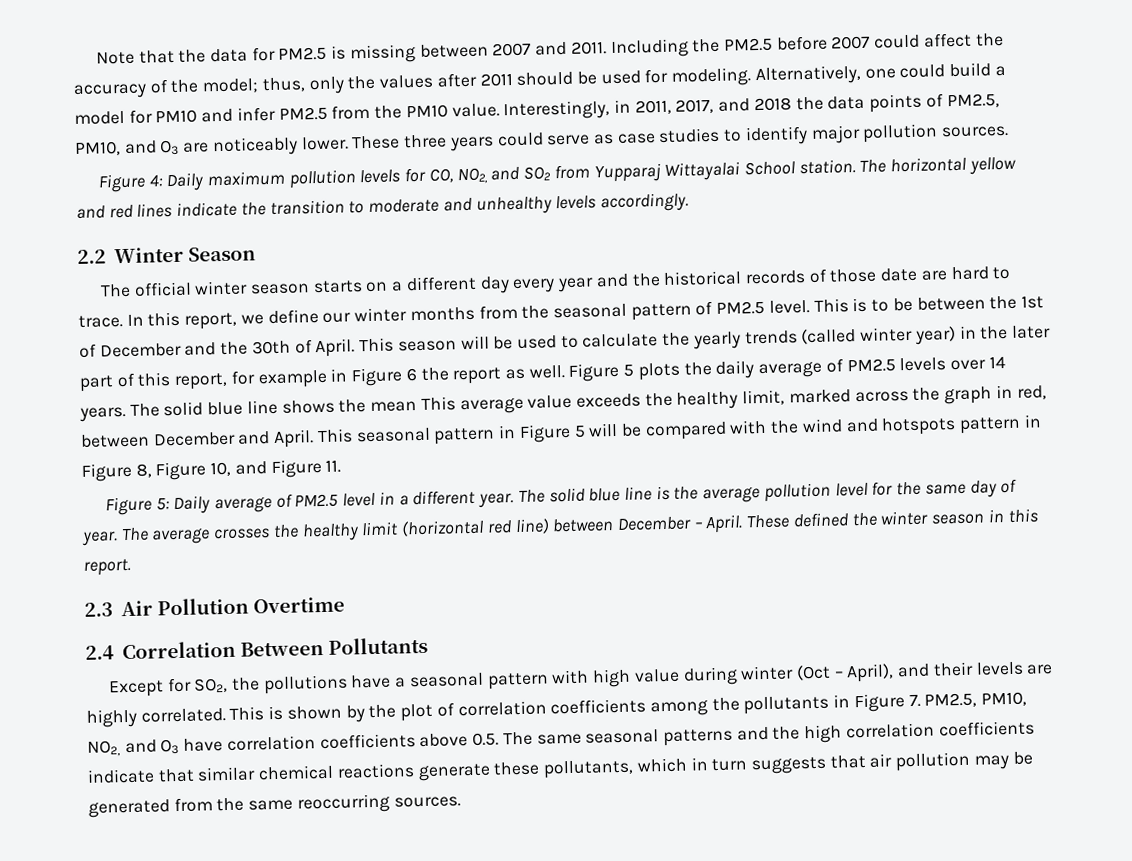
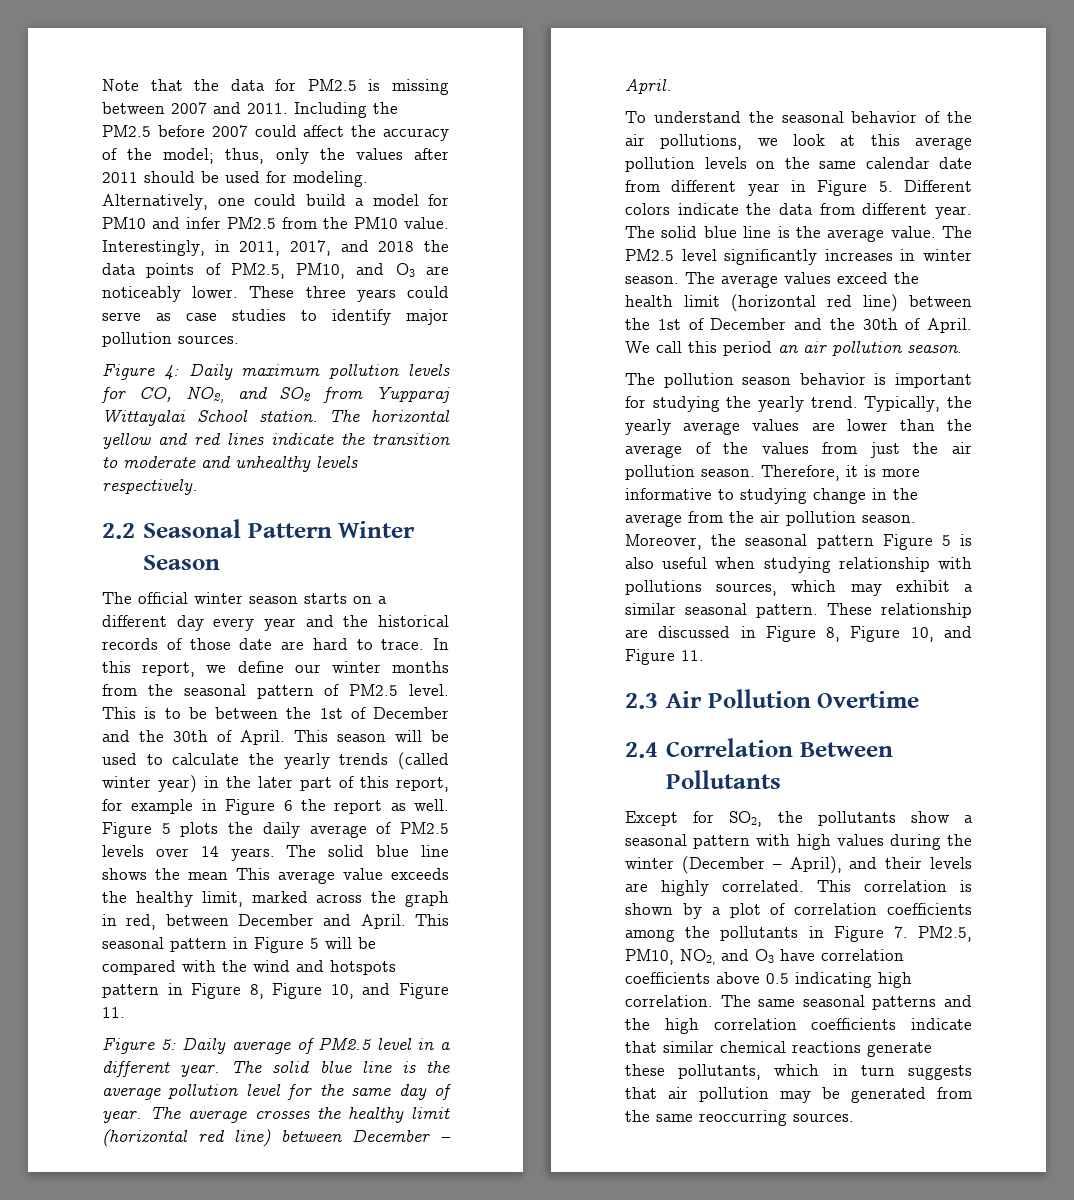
- The horizontal yellow and red lines indicate the transition to moderate and unhealthy levels accordingly.
+ The horizontal yellow and red lines indicate the transition to moderate and unhealthy levels respectively.
- 2.2 Winter Season
+ 2.2 Seasonal Pattern Winter Season
- The average crosses the healthy limit (horizontal red line) between December – April. These defined the winter season in this report.
+ The average crosses the healthy limit (horizontal red line) between December – April.
+ To understand the seasonal behavior of the air pollutions, we look at this average pollution levels on the same calendar date from different year in Figure 5. Different colors indicate the data from different year. The solid blue line is the average value. The PM2.5 level significantly increases in winter season. The average values exceed the health limit (horizontal red line) between the 1st of December and the 30th of April. We call this period an air pollution season.
+ The pollution season behavior is important for studying the yearly trend. Typically, the yearly average values are lower than the average of the values from just the air pollution season. Therefore, it is more informative to studying change in the average from the air pollution season. Moreover, the seasonal pattern Figure 5 is also useful when studying relationship with pollutions sources, which may exhibit a similar seasonal pattern. These relationship are discussed in Figure 8, Figure 10, and Figure 11.
- Except for SO2, the pollutions have a seasonal pattern with high value during winter (Oct – April), and their levels are highly correlated.
+ Except for SO2, the pollutants show a seasonal pattern with high values during the winter (December – April), and their levels are highly correlated.
- This is shown by the plot of correlation coefficients among the pollutants in Figure 7. PM2.5, PM10, NO2, and O3 have correlation coefficients above 0.5. The same seasonal patterns and the high correlation coefficients indicate that similar chemical reactions generate these pollutants, which in turn suggests that air pollution may be generated from the same reoccurring sources.
+ This correlation is shown by a plot of correlation coefficients among the pollutants in Figure 7. PM2.5, PM10, NO2, and O3 have correlation coefficients above 0.5 indicating high correlation. The same seasonal patterns and the high correlation coefficients indicate that similar chemical reactions generate these pollutants, which in turn suggests that air pollution may be generated from the same reoccurring sources.

